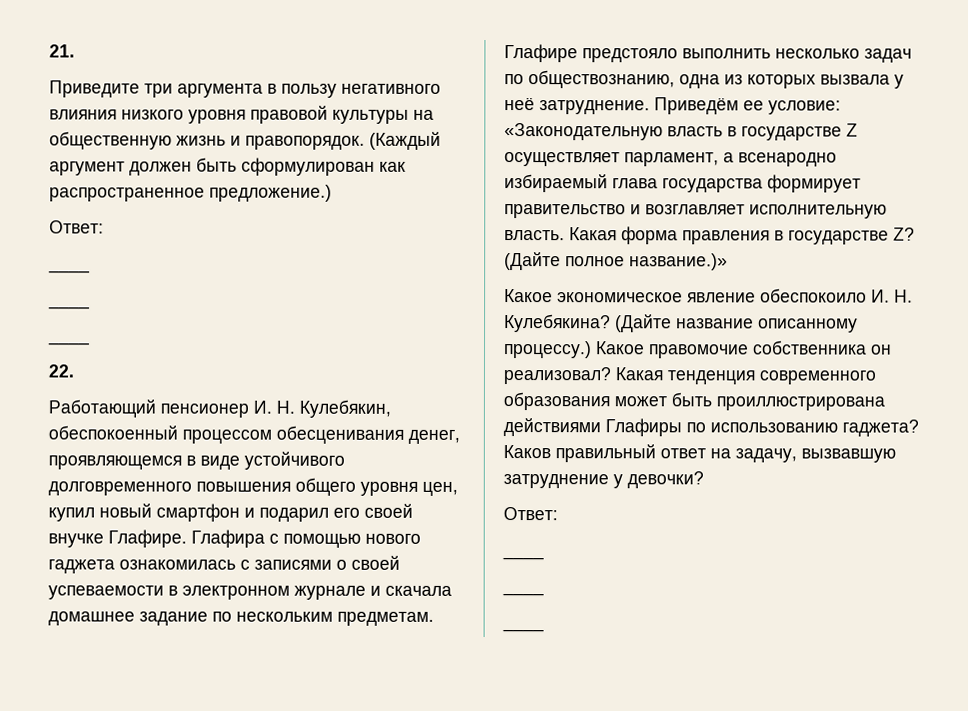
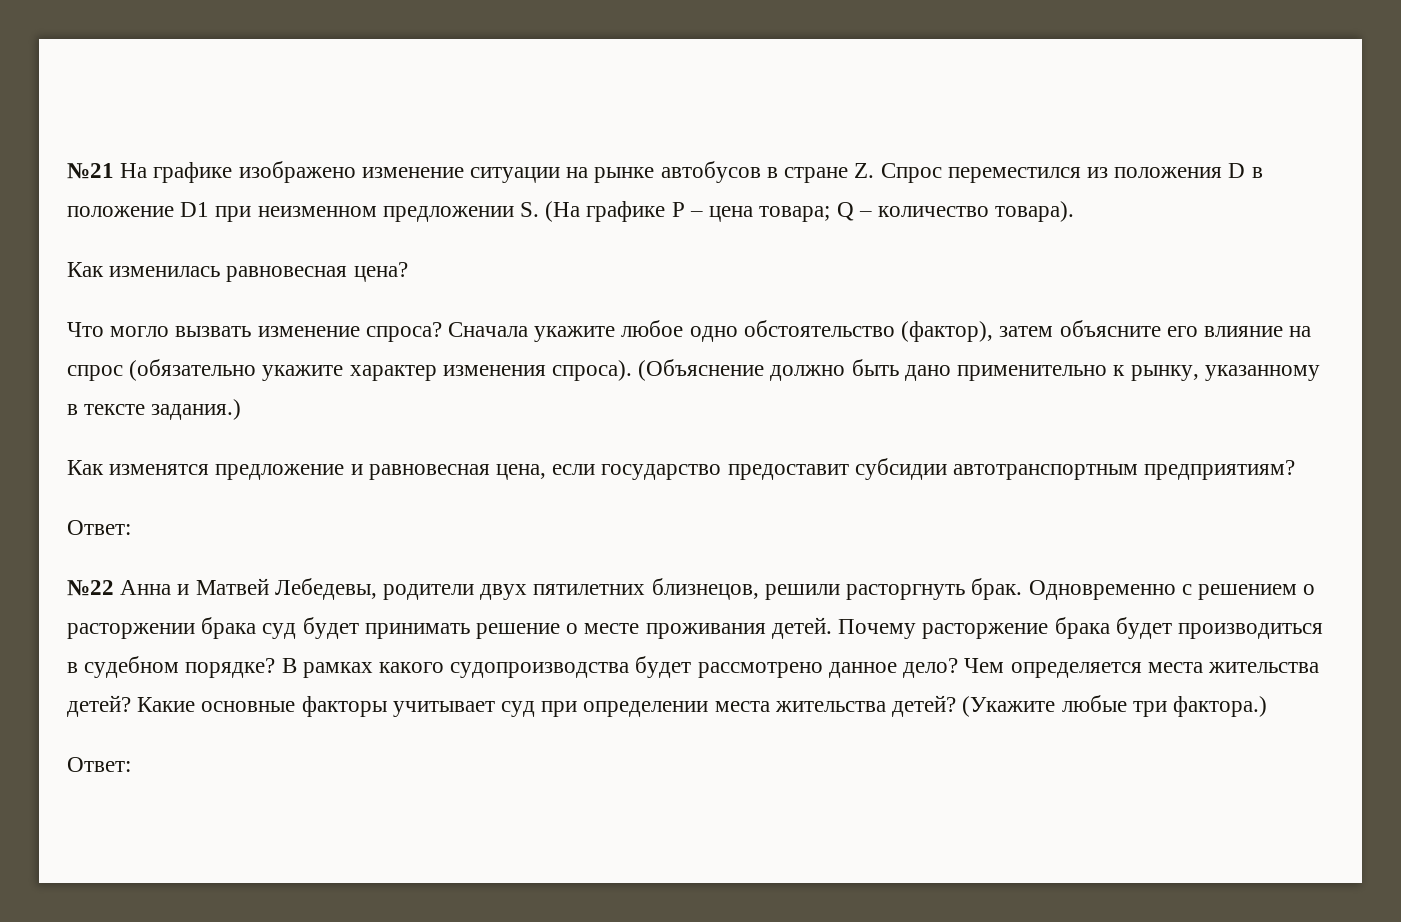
- 21.
- Приведите три аргумента в пользу негативного влияния низкого уровня правовой культуры на общественную жизнь и правопорядок. (Каждый аргумент должен быть сформулирован как распространенное предложение.)
+ №21 На графике изображено изменение ситуации на рынке автобусов в стране Z. Спрос переместился из положения D в положение D1 при неизменном предложении S. (На графике P – цена товара; Q – количество товара).
+ Как изменилась равновесная цена?
+ Что могло вызвать изменение спроса? Сначала укажите любое одно обстоятельство (фактор), затем объясните его влияние на спрос (обязательно укажите характер изменения спроса). (Объяснение должно быть дано применительно к рынку, указанному в тексте задания.)
+ Как изменятся предложение и равновесная цена, если государство предоставит субсидии автотранспортным предприятиям?
  Ответ:
- ____
- ____
- ____
- 22.
- Работающий пенсионер И. Н. Кулебякин, обеспокоенный процессом обесценивания денег, проявляющемся в виде устойчивого долговременного повышения общего уровня цен, купил новый смартфон и подарил его своей внучке Глафире. Глафира с помощью нового гаджета ознакомилась с записями о своей успеваемости в электронном журнале и скачала домашнее задание по нескольким предметам. Глафире предстояло выполнить несколько задач по обществознанию, одна из которых вызвала у неё затруднение. Приведём ее условие: «Законодательную власть в государстве Z осуществляет парламент, а всенародно избираемый глава государства формирует правительство и возглавляет исполнительную власть. Какая форма правления в государстве Z? (Дайте полное название.)»
- Какое экономическое явление обеспокоило И. Н. Кулебякина? (Дайте название описанному процессу.) Какое правомочие собственника он реализовал? Какая тенденция современного образования может быть проиллюстрирована действиями Глафиры по использованию гаджета? Каков правильный ответ на задачу, вызвавшую затруднение у девочки?
+ №22 Анна и Матвей Лебедевы, родители двух пятилетних близнецов, решили расторгнуть брак. Одновременно с решением о расторжении брака суд будет принимать решение о месте проживания детей. Почему расторжение брака будет производиться в судебном порядке? В рамках какого судопроизводства будет рассмотрено данное дело? Чем определяется места жительства детей? Какие основные факторы учитывает суд при определении места жительства детей? (Укажите любые три фактора.)
  Ответ:
- ____
- ____
- ____

